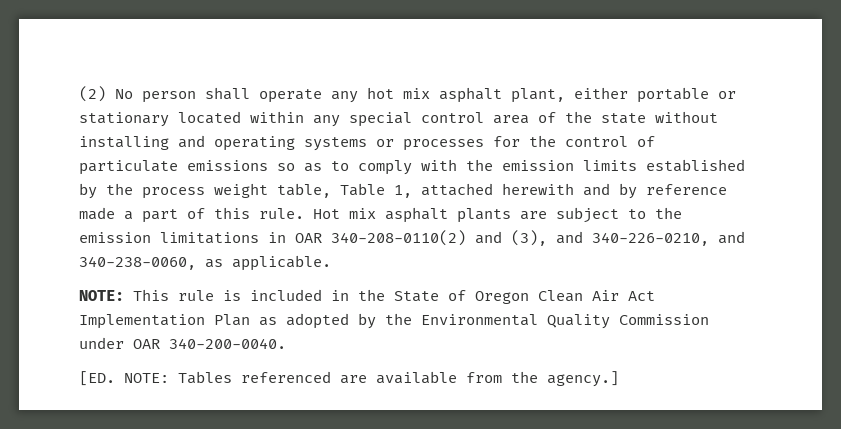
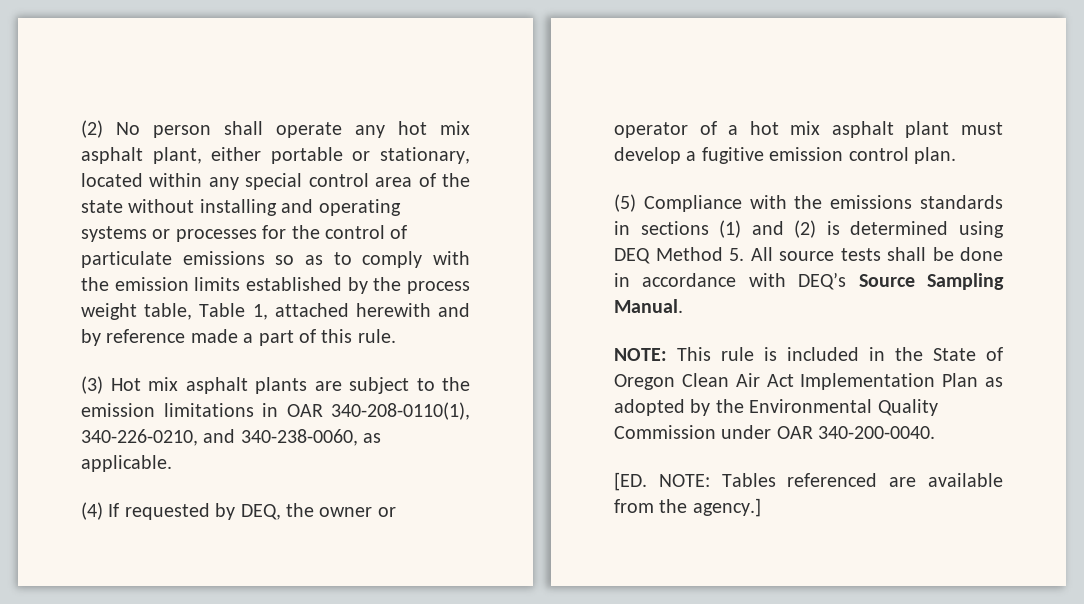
- (2) No person shall operate any hot mix asphalt plant, either portable or stationary located within any special control area of the state without installing and operating systems or processes for the control of particulate emissions so as to comply with the emission limits established by the process weight table, Table 1, attached herewith and by reference made a part of this rule. Hot mix asphalt plants are subject to the emission limitations in OAR 340-208-0110(2) and (3), and 340-226-0210, and 340-238-0060, as applicable.
+ (2) No person shall operate any hot mix asphalt plant, either portable or stationary, located within any special control area of the state without installing and operating systems or processes for the control of particulate emissions so as to comply with the emission limits established by the process weight table, Table 1, attached herewith and by reference made a part of this rule.
+ (3) Hot mix asphalt plants are subject to the emission limitations in OAR 340-208-0110(1), 340-226-0210, and 340-238-0060, as applicable.
+ (4) If requested by DEQ, the owner or operator of a hot mix asphalt plant must develop a fugitive emission control plan.
+ (5) Compliance with the emissions standards in sections (1) and (2) is determined using DEQ Method 5. All source tests shall be done in accordance with DEQ’s Source Sampling Manual.

